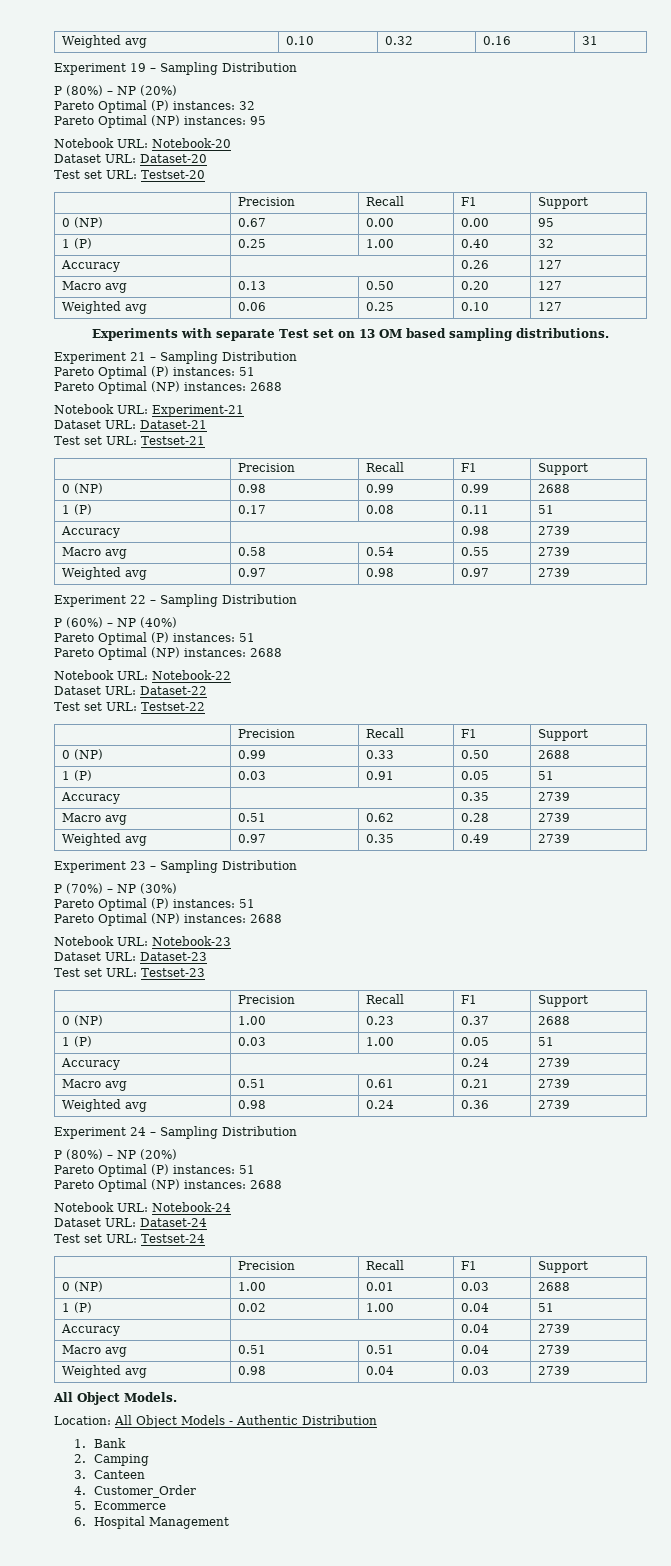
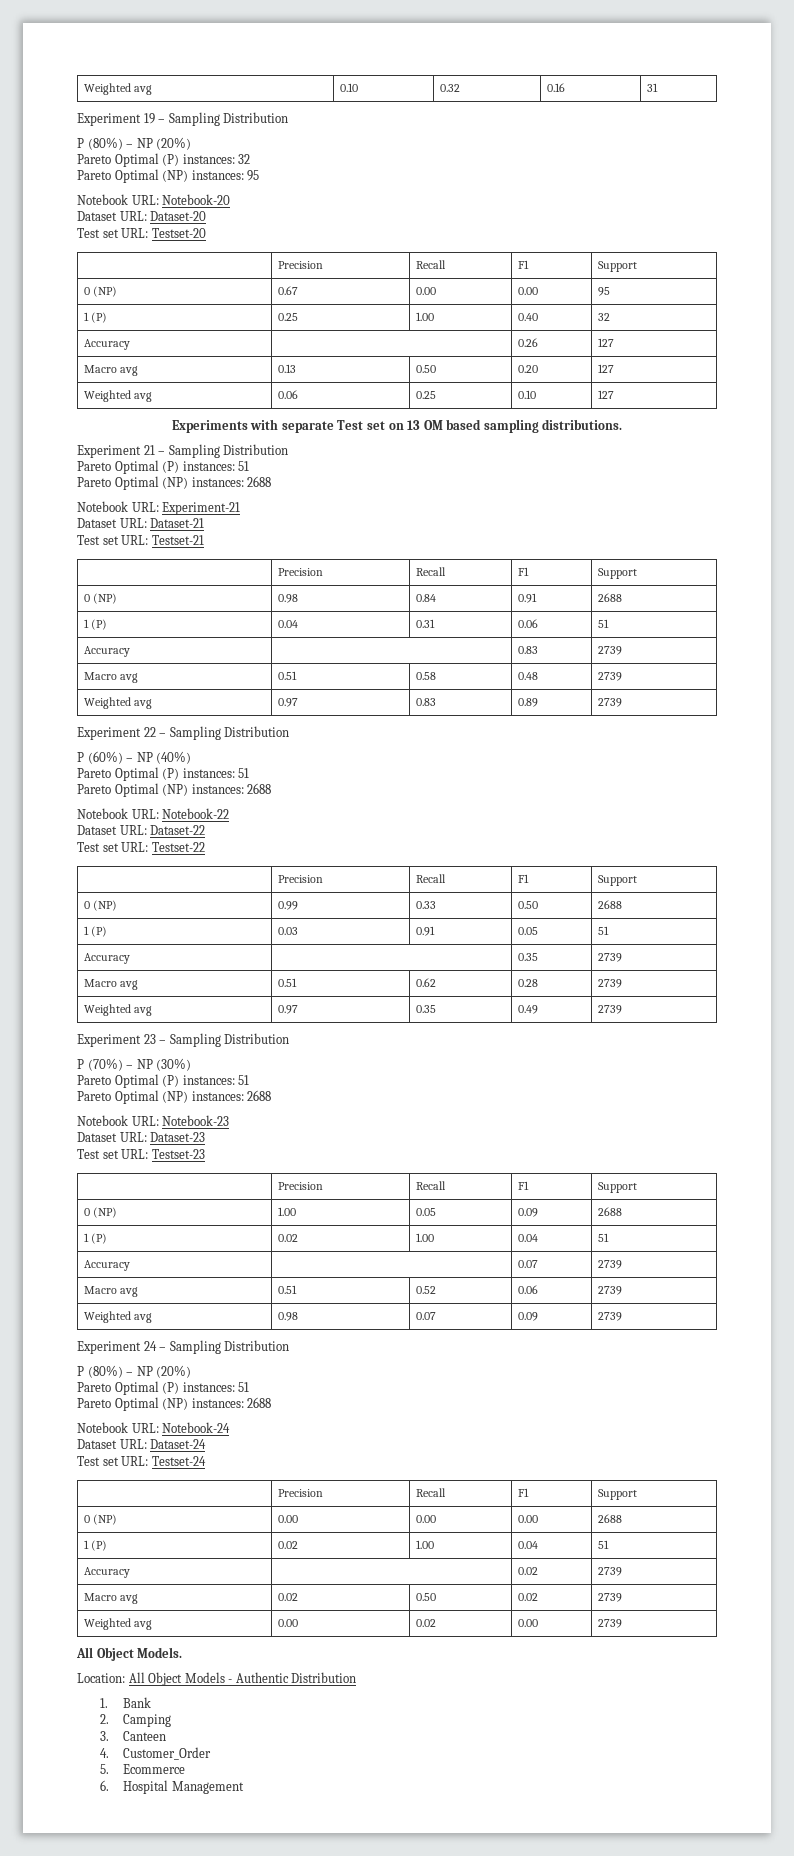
- 0 (NP) | 0.98 | 0.99 | 0.99 | 2688
- 1 (P) | 0.17 | 0.08 | 0.11 | 51
- Accuracy | | 0.98 | 2739
- Macro avg | 0.58 | 0.54 | 0.55 | 2739
- Weighted avg | 0.97 | 0.98 | 0.97 | 2739
+ 0 (NP) | 0.98 | 0.84 | 0.91 | 2688
+ 1 (P) | 0.04 | 0.31 | 0.06 | 51
+ Accuracy | | 0.83 | 2739
+ Macro avg | 0.51 | 0.58 | 0.48 | 2739
+ Weighted avg | 0.97 | 0.83 | 0.89 | 2739
- 0 (NP) | 1.00 | 0.23 | 0.37 | 2688
- 1 (P) | 0.03 | 1.00 | 0.05 | 51
- Accuracy | | 0.24 | 2739
- Macro avg | 0.51 | 0.61 | 0.21 | 2739
- Weighted avg | 0.98 | 0.24 | 0.36 | 2739
+ 0 (NP) | 1.00 | 0.05 | 0.09 | 2688
+ 1 (P) | 0.02 | 1.00 | 0.04 | 51
+ Accuracy | | 0.07 | 2739
+ Macro avg | 0.51 | 0.52 | 0.06 | 2739
+ Weighted avg | 0.98 | 0.07 | 0.09 | 2739
- 0 (NP) | 1.00 | 0.01 | 0.03 | 2688
+ 0 (NP) | 0.00 | 0.00 | 0.00 | 2688
  1 (P) | 0.02 | 1.00 | 0.04 | 51
- Accuracy | | 0.04 | 2739
- Macro avg | 0.51 | 0.51 | 0.04 | 2739
- Weighted avg | 0.98 | 0.04 | 0.03 | 2739
+ Accuracy | | 0.02 | 2739
+ Macro avg | 0.02 | 0.50 | 0.02 | 2739
+ Weighted avg | 0.00 | 0.02 | 0.00 | 2739

